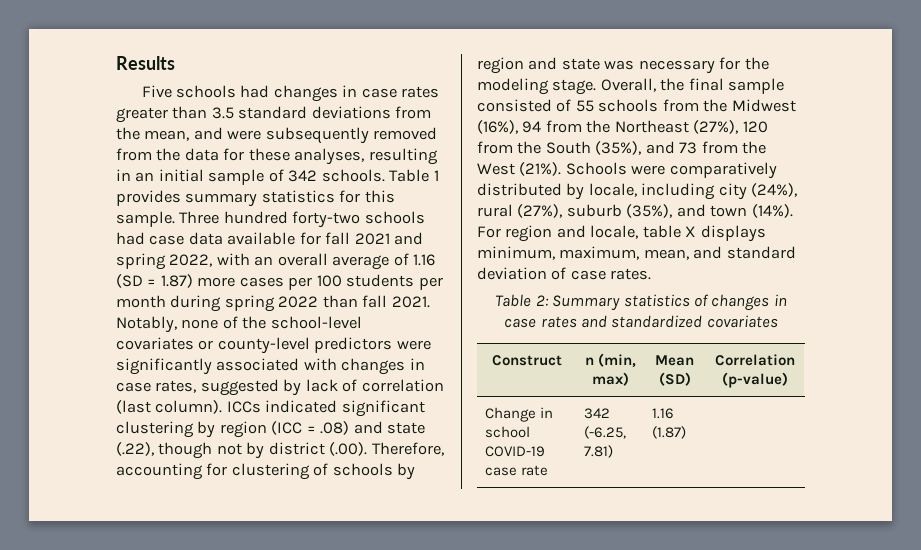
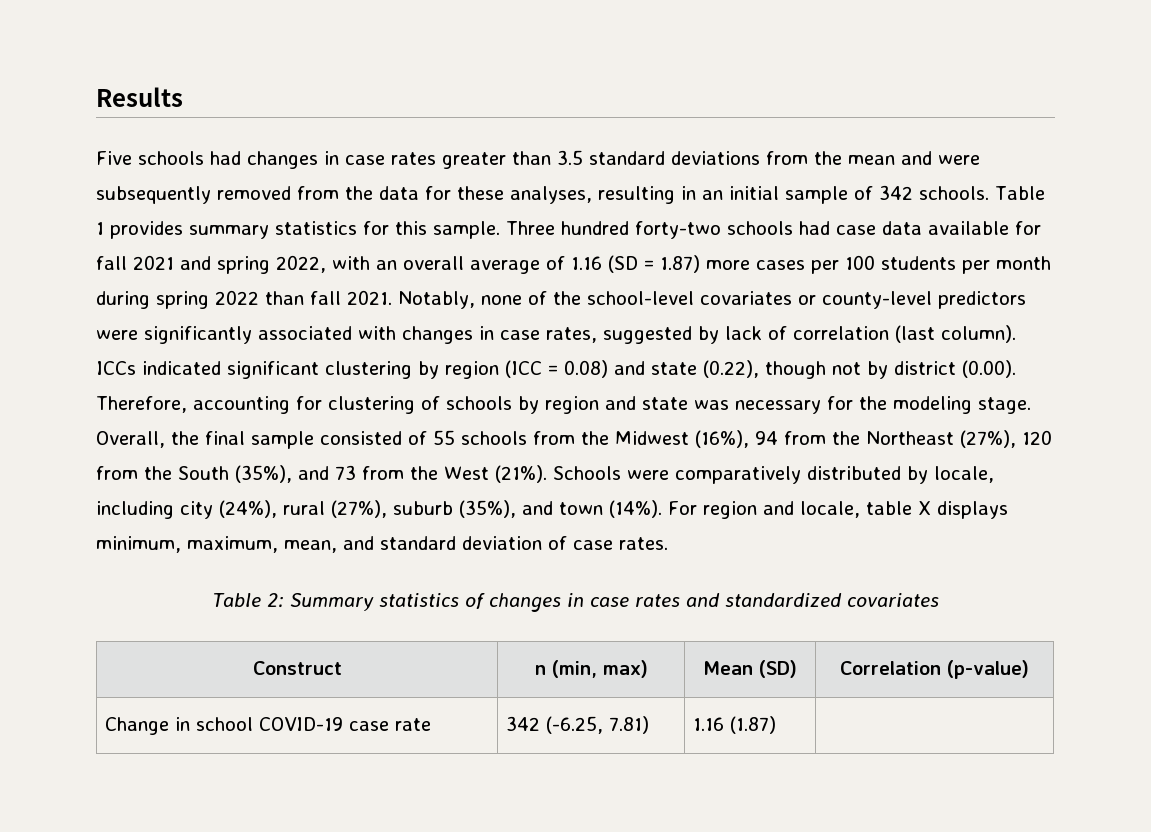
- Five schools had changes in case rates greater than 3.5 standard deviations from the mean, and were subsequently removed from the data for these analyses, resulting in an initial sample of 342 schools.
+ Five schools had changes in case rates greater than 3.5 standard deviations from the mean and were subsequently removed from the data for these analyses, resulting in an initial sample of 342 schools.
- ICCs indicated significant clustering by region (ICC = .08) and state (.22), though not by district (.00). Therefore, accounting for clustering of schools by region and state was necessary for the modeling stage.
+ ICCs indicated significant clustering by region (ICC = 0.08) and state (0.22), though not by district (0.00). Therefore, accounting for clustering of schools by region and state was necessary for the modeling stage.

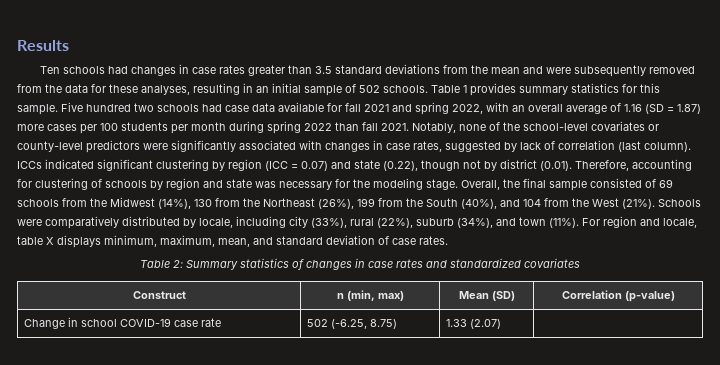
- Five schools had changes in case rates greater than 3.5 standard deviations from the mean and were subsequently removed from the data for these analyses, resulting in an initial sample of 342 schools.
+ Ten schools had changes in case rates greater than 3.5 standard deviations from the mean and were subsequently removed from the data for these analyses, resulting in an initial sample of 502 schools.
- Three hundred forty-two schools had case data available for fall 2021 and spring 2022, with an overall average of 1.16 (SD = 1.87) more cases per 100 students per month during spring 2022 than fall 2021.
+ Five hundred two schools had case data available for fall 2021 and spring 2022, with an overall average of 1.16 (SD = 1.87) more cases per 100 students per month during spring 2022 than fall 2021.
- ICCs indicated significant clustering by region (ICC = 0.08) and state (0.22), though not by district (0.00). Therefore, accounting for clustering of schools by region and state was necessary for the modeling stage.
+ ICCs indicated significant clustering by region (ICC = 0.07) and state (0.22), though not by district (0.01). Therefore, accounting for clustering of schools by region and state was necessary for the modeling stage.
- Overall, the final sample consisted of 55 schools from the Midwest (16%), 94 from the Northeast (27%), 120 from the South (35%), and 73 from the West (21%).
+ Overall, the final sample consisted of 69 schools from the Midwest (14%), 130 from the Northeast (26%), 199 from the South (40%), and 104 from the West (21%).
- Schools were comparatively distributed by locale, including city (24%), rural (27%), suburb (35%), and town (14%).
+ Schools were comparatively distributed by locale, including city (33%), rural (22%), suburb (34%), and town (11%).
- Change in school COVID-19 case rate | 342 (-6.25, 7.81) | 1.16 (1.87) |
+ Change in school COVID-19 case rate | 502 (-6.25, 8.75) | 1.33 (2.07) |

